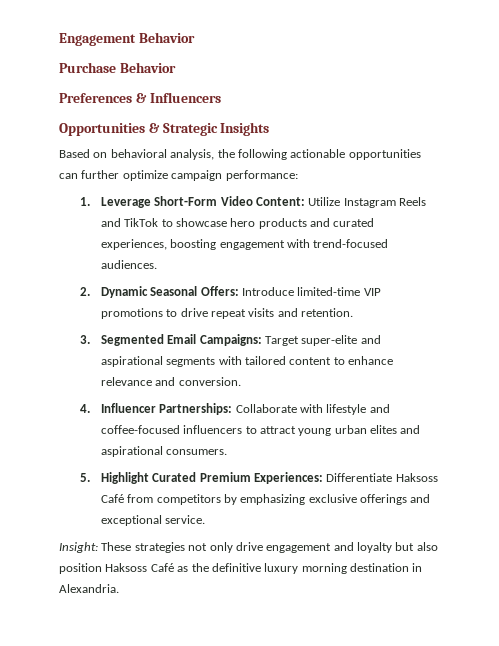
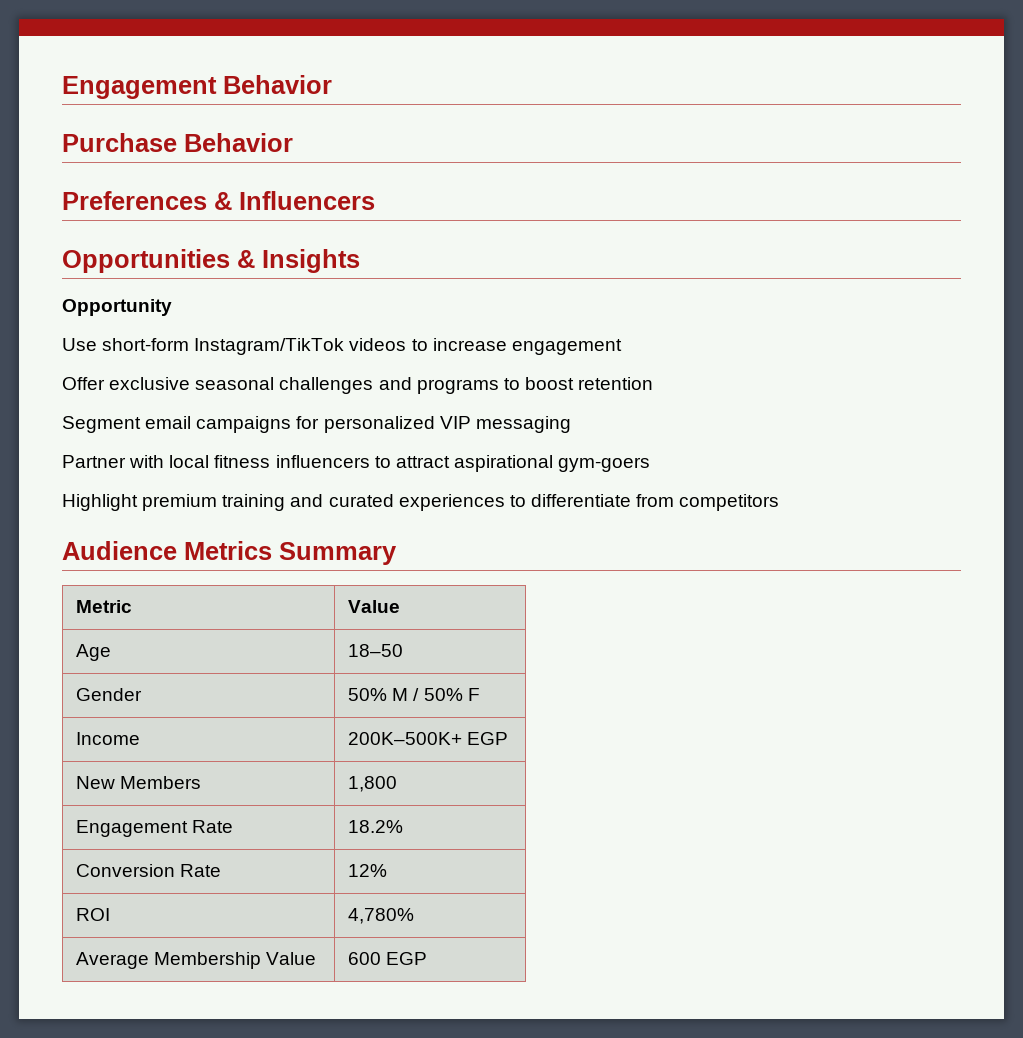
- Opportunities & Strategic Insights
+ Opportunities & Insights
- Based on behavioral analysis, the following actionable opportunities can further optimize campaign performance:
- 1. Leverage Short-Form Video Content: Utilize Instagram Reels and TikTok to showcase hero products and curated experiences, boosting engagement with trend-focused audiences.
- 2. Dynamic Seasonal Offers: Introduce limited-time VIP promotions to drive repeat visits and retention.
- 3. Segmented Email Campaigns: Target super-elite and aspirational segments with tailored content to enhance relevance and conversion.
- 4. Influencer Partnerships: Collaborate with lifestyle and coffee-focused influencers to attract young urban elites and aspirational consumers.
- 5. Highlight Curated Premium Experiences: Differentiate Haksoss Café from competitors by emphasizing exclusive offerings and exceptional service.
- Insight: These strategies not only drive engagement and loyalty but also position Haksoss Café as the definitive luxury morning destination in Alexandria.
+ Opportunity
+ Use short-form Instagram/TikTok videos to increase engagement
+ Offer exclusive seasonal challenges and programs to boost retention
+ Segment email campaigns for personalized VIP messaging
+ Partner with local fitness influencers to attract aspirational gym-goers
+ Highlight premium training and curated experiences to differentiate from competitors
+ Audience Metrics Summary
+ Metric | Value
+ Age | 18–50
+ Gender | 50% M / 50% F
+ Income | 200K–500K+ EGP
+ New Members | 1,800
+ Engagement Rate | 18.2%
+ Conversion Rate | 12%
+ ROI | 4,780%
+ Average Membership Value | 600 EGP

